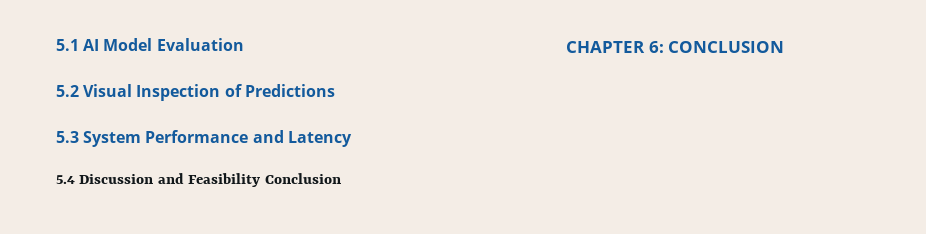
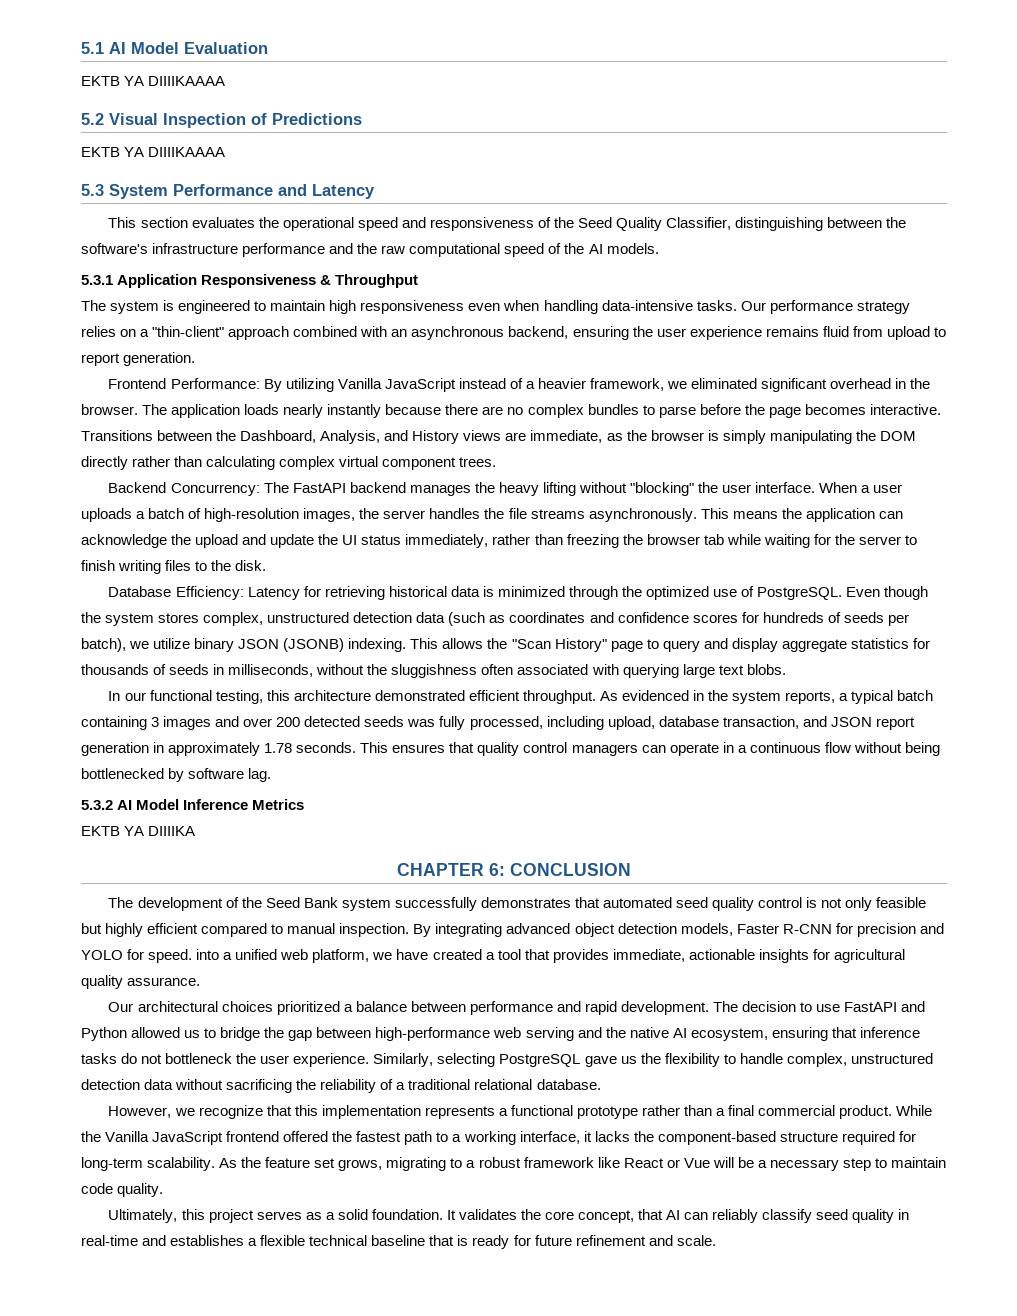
  5.1 AI Model Evaluation
+ EKTB YA DIIIIKAAAA
  5.2 Visual Inspection of Predictions
+ EKTB YA DIIIIKAAAA
- 5.4 Discussion and Feasibility Conclusion
+ This section evaluates the operational speed and responsiveness of the Seed Quality Classifier, distinguishing between the software's infrastructure performance and the raw computational speed of the AI models.
+ 5.3.1 Application Responsiveness & Throughput
+ The system is engineered to maintain high responsiveness even when handling data-intensive tasks. Our performance strategy relies on a "thin-client" approach combined with an asynchronous backend, ensuring the user experience remains fluid from upload to report generation.
+ Frontend Performance: By utilizing Vanilla JavaScript instead of a heavier framework, we eliminated significant overhead in the browser. The application loads nearly instantly because there are no complex bundles to parse before the page becomes interactive. Transitions between the Dashboard, Analysis, and History views are immediate, as the browser is simply manipulating the DOM directly rather than calculating complex virtual component trees.
+ Backend Concurrency: The FastAPI backend manages the heavy lifting without "blocking" the user interface. When a user uploads a batch of high-resolution images, the server handles the file streams asynchronously. This means the application can acknowledge the upload and update the UI status immediately, rather than freezing the browser tab while waiting for the server to finish writing files to the disk.
+ Database Efficiency: Latency for retrieving historical data is minimized through the optimized use of PostgreSQL. Even though the system stores complex, unstructured detection data (such as coordinates and confidence scores for hundreds of seeds per batch), we utilize binary JSON (JSONB) indexing. This allows the "Scan History" page to query and display aggregate statistics for thousands of seeds in milliseconds, without the sluggishness often associated with querying large text blobs.
+ In our functional testing, this architecture demonstrated efficient throughput. As evidenced in the system reports, a typical batch containing 3 images and over 200 detected seeds was fully processed, including upload, database transaction, and JSON report generation in approximately 1.78 seconds. This ensures that quality control managers can operate in a continuous flow without being bottlenecked by software lag.
+ 5.3.2 AI Model Inference Metrics
+ EKTB YA DIIIIKA
  CHAPTER 6: CONCLUSION
+ The development of the Seed Bank system successfully demonstrates that automated seed quality control is not only feasible but highly efficient compared to manual inspection. By integrating advanced object detection models, Faster R-CNN for precision and YOLO for speed. into a unified web platform, we have created a tool that provides immediate, actionable insights for agricultural quality assurance.
+ Our architectural choices prioritized a balance between performance and rapid development. The decision to use FastAPI and Python allowed us to bridge the gap between high-performance web serving and the native AI ecosystem, ensuring that inference tasks do not bottleneck the user experience. Similarly, selecting PostgreSQL gave us the flexibility to handle complex, unstructured detection data without sacrificing the reliability of a traditional relational database.
+ However, we recognize that this implementation represents a functional prototype rather than a final commercial product. While the Vanilla JavaScript frontend offered the fastest path to a working interface, it lacks the component-based structure required for long-term scalability. As the feature set grows, migrating to a robust framework like React or Vue will be a necessary step to maintain code quality.
+ Ultimately, this project serves as a solid foundation. It validates the core concept, that AI can reliably classify seed quality in real-time and establishes a flexible technical baseline that is ready for future refinement and scale.

